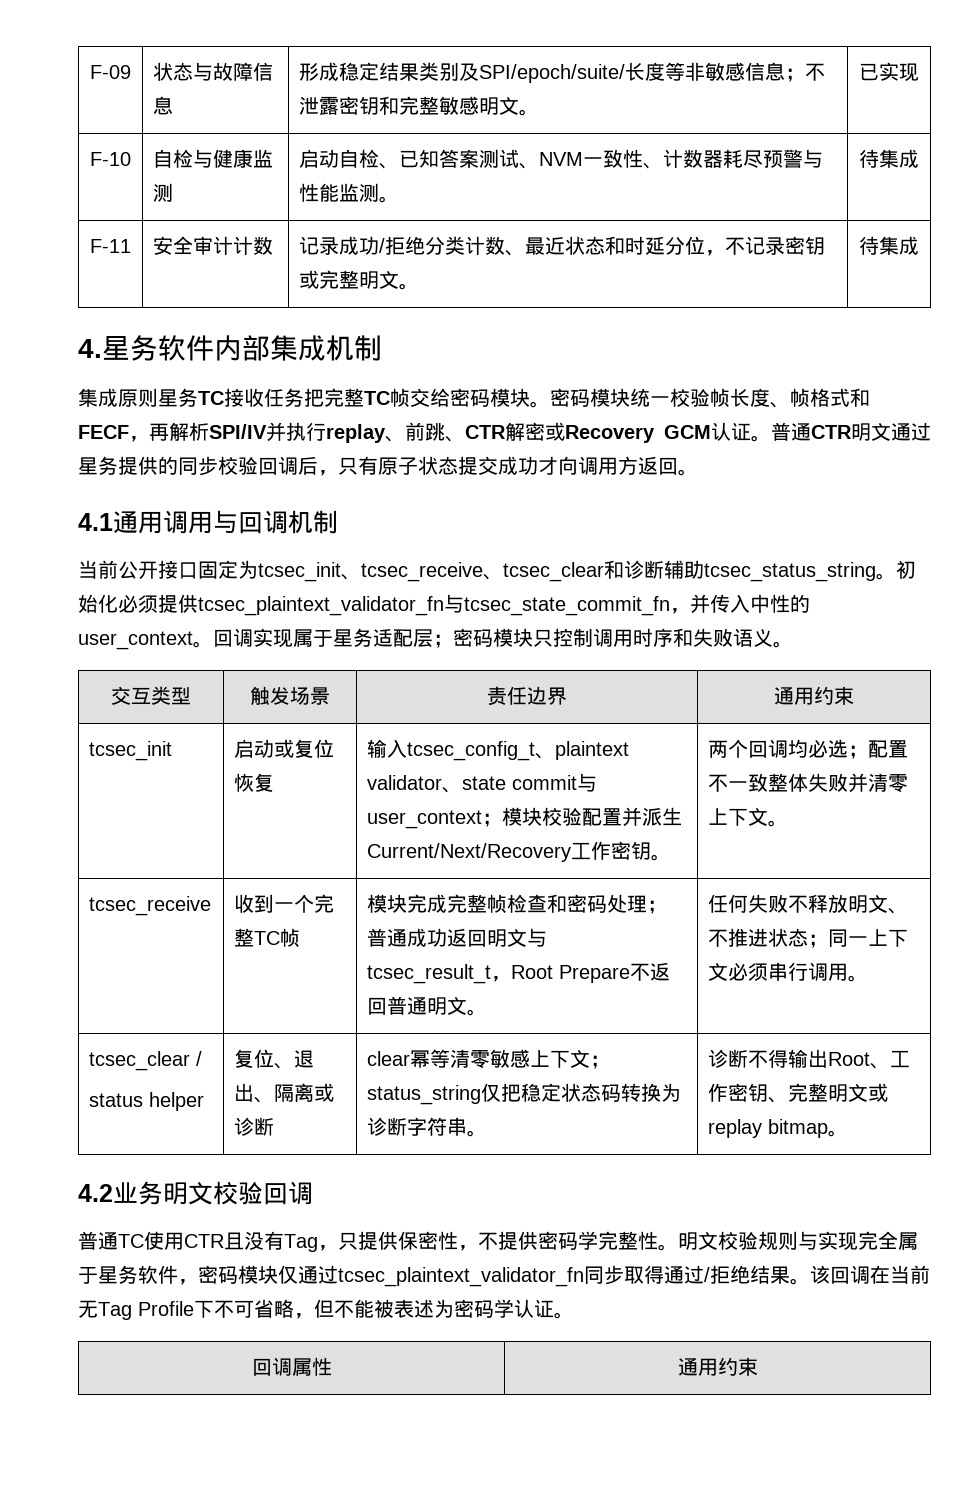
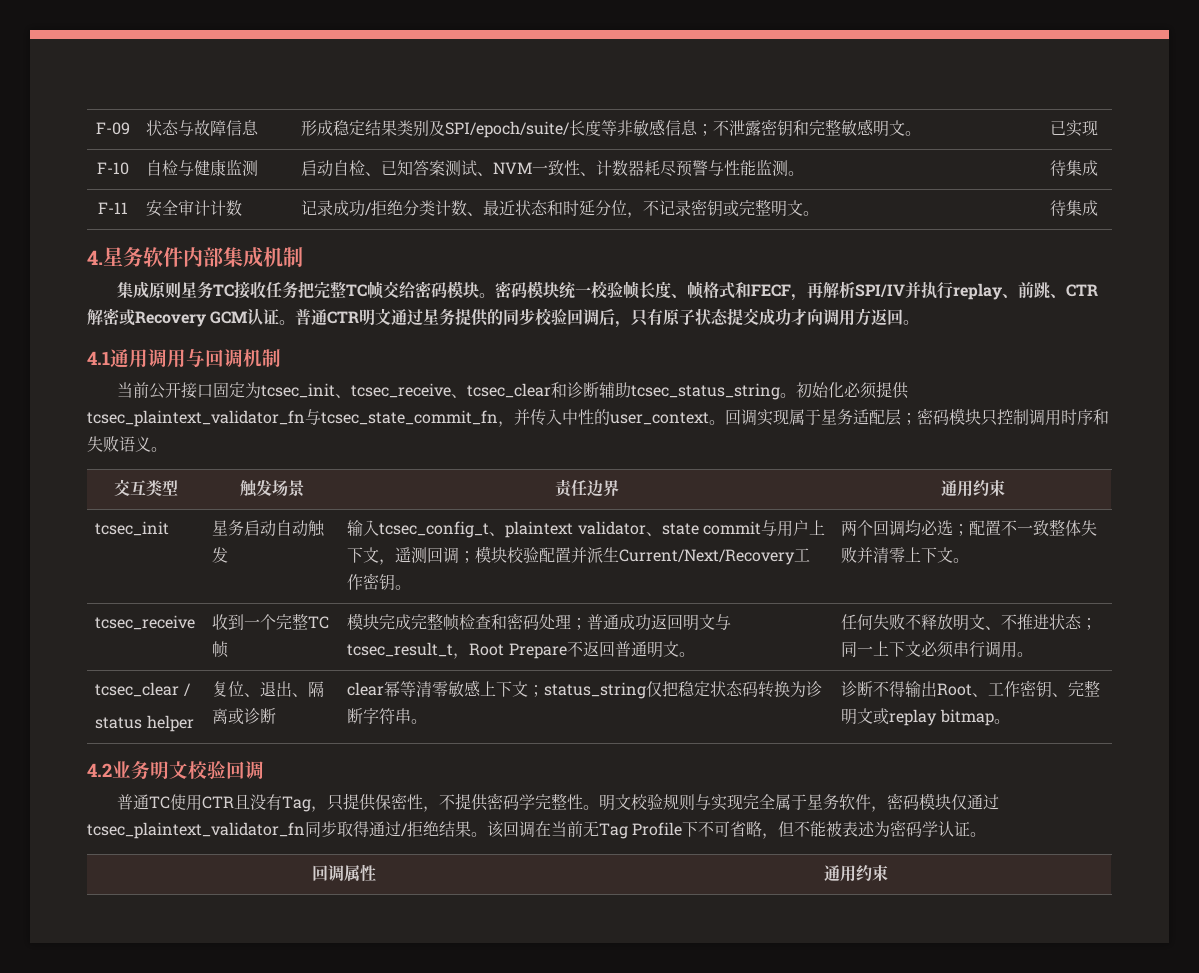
- tcsec_init | 启动或复位恢复 | 输入tcsec_config_t、plaintext validator、state commit与user_context；模块校验配置并派生Current/Next/Recovery工作密钥。 | 两个回调均必选；配置不一致整体失败并清零上下文。
+ tcsec_init | 星务启动自动触发 | 输入tcsec_config_t、plaintext validator、state commit与用户上下文，遥测回调；模块校验配置并派生Current/Next/Recovery工作密钥。 | 两个回调均必选；配置不一致整体失败并清零上下文。

